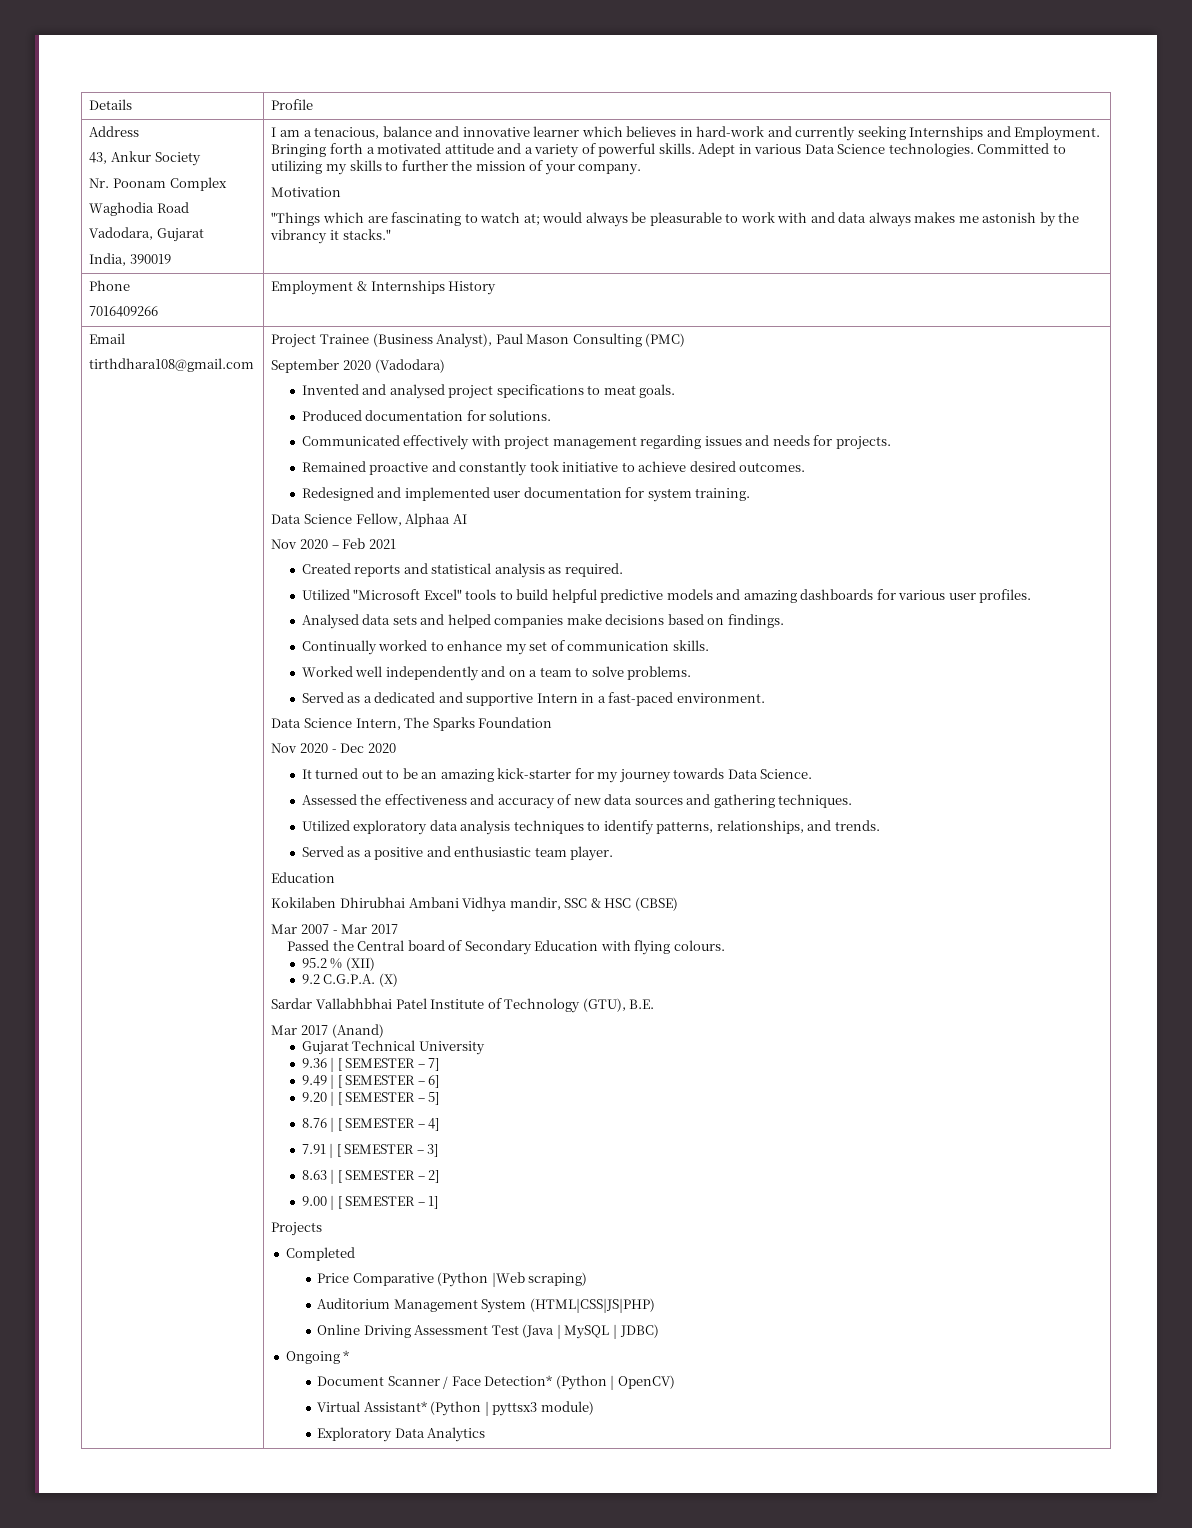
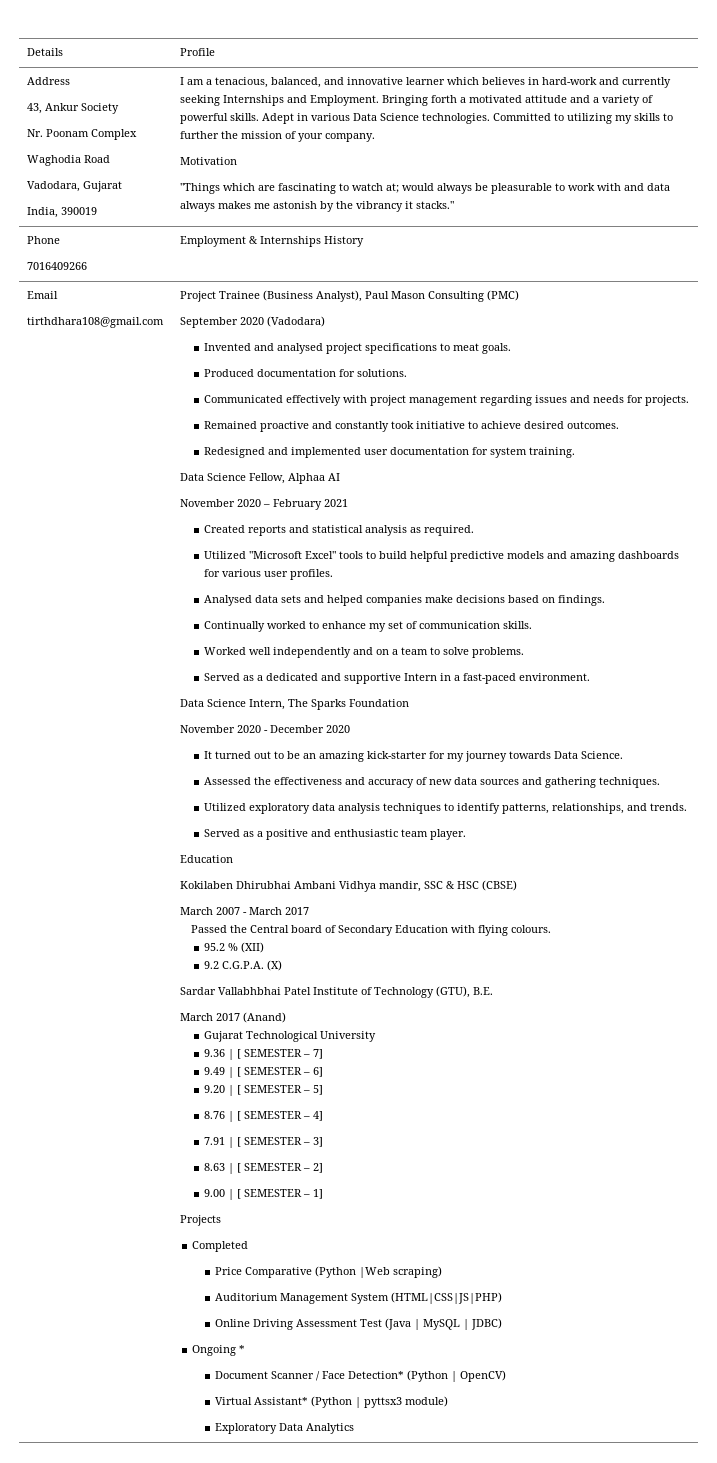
- I am a tenacious, balance and innovative learner which believes in hard-work and currently seeking Internships and Employment.
+ I am a tenacious, balanced, and innovative learner which believes in hard-work and currently seeking Internships and Employment.
- Nov 2020 – Feb 2021
+ November 2020 – February 2021
- Nov 2020 - Dec 2020
+ November 2020 - December 2020
- Mar 2007 - Mar 2017
+ March 2007 - March 2017
- Mar 2017 (Anand)
+ March 2017 (Anand)
- Gujarat Technical University
+ Gujarat Technological University

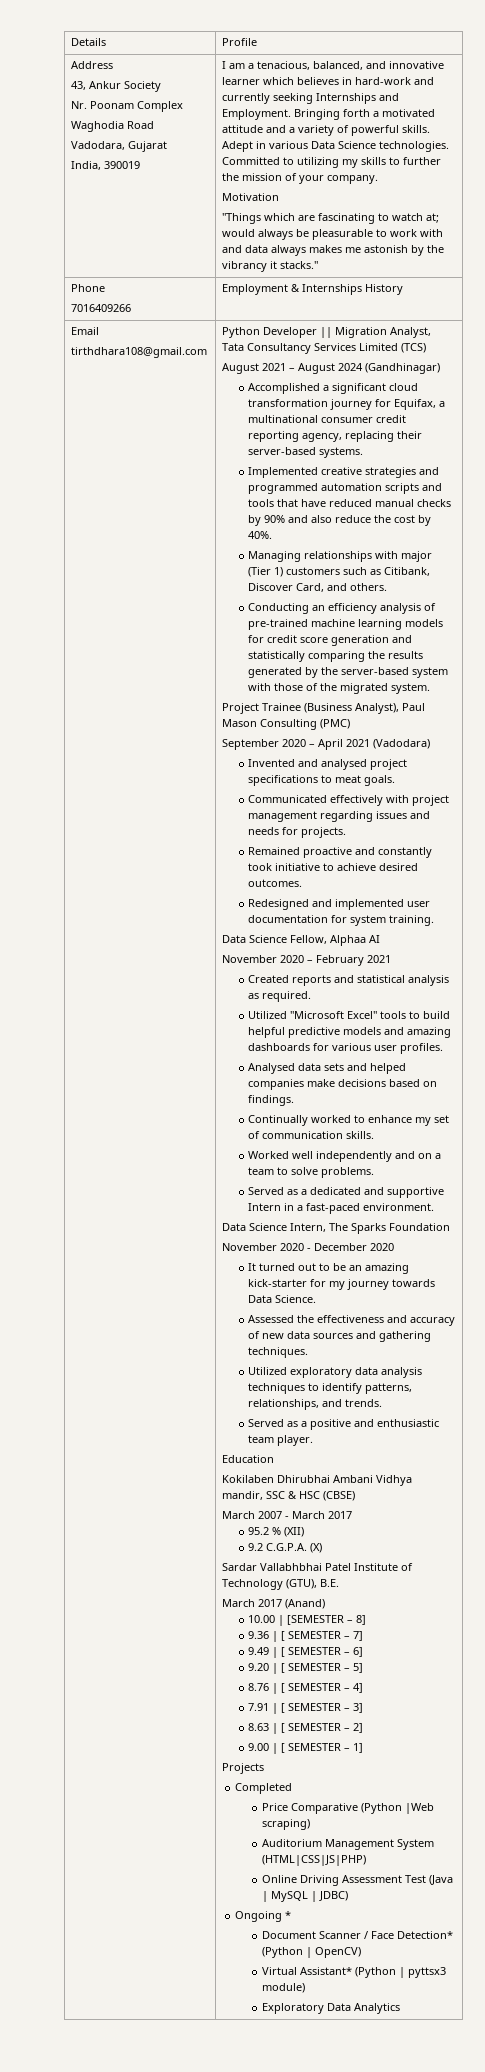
+ Python Developer || Migration Analyst, Tata Consultancy Services Limited (TCS)
+ August 2021 – August 2024 (Gandhinagar)
+ Accomplished a significant cloud transformation journey for Equifax, a multinational consumer credit reporting agency, replacing their server-based systems.
+ Implemented creative strategies and programmed automation scripts and tools that have reduced manual checks by 90% and also reduce the cost by 40%.
+ Managing relationships with major (Tier 1) customers such as Citibank, Discover Card, and others.
+ Conducting an efficiency analysis of pre-trained machine learning models for credit score generation and statistically comparing the results generated by the server-based system with those of the migrated system.
- September 2020 (Vadodara)
+ September 2020 – April 2021 (Vadodara)
- Produced documentation for solutions.
- Passed the Central board of Secondary Education with flying colours.
- Gujarat Technological University
+ 10.00 | [SEMESTER – 8]

